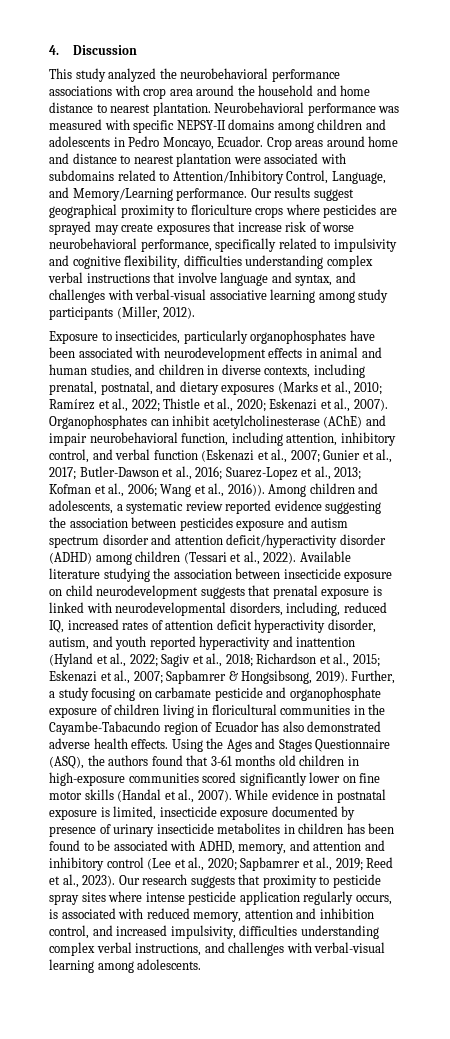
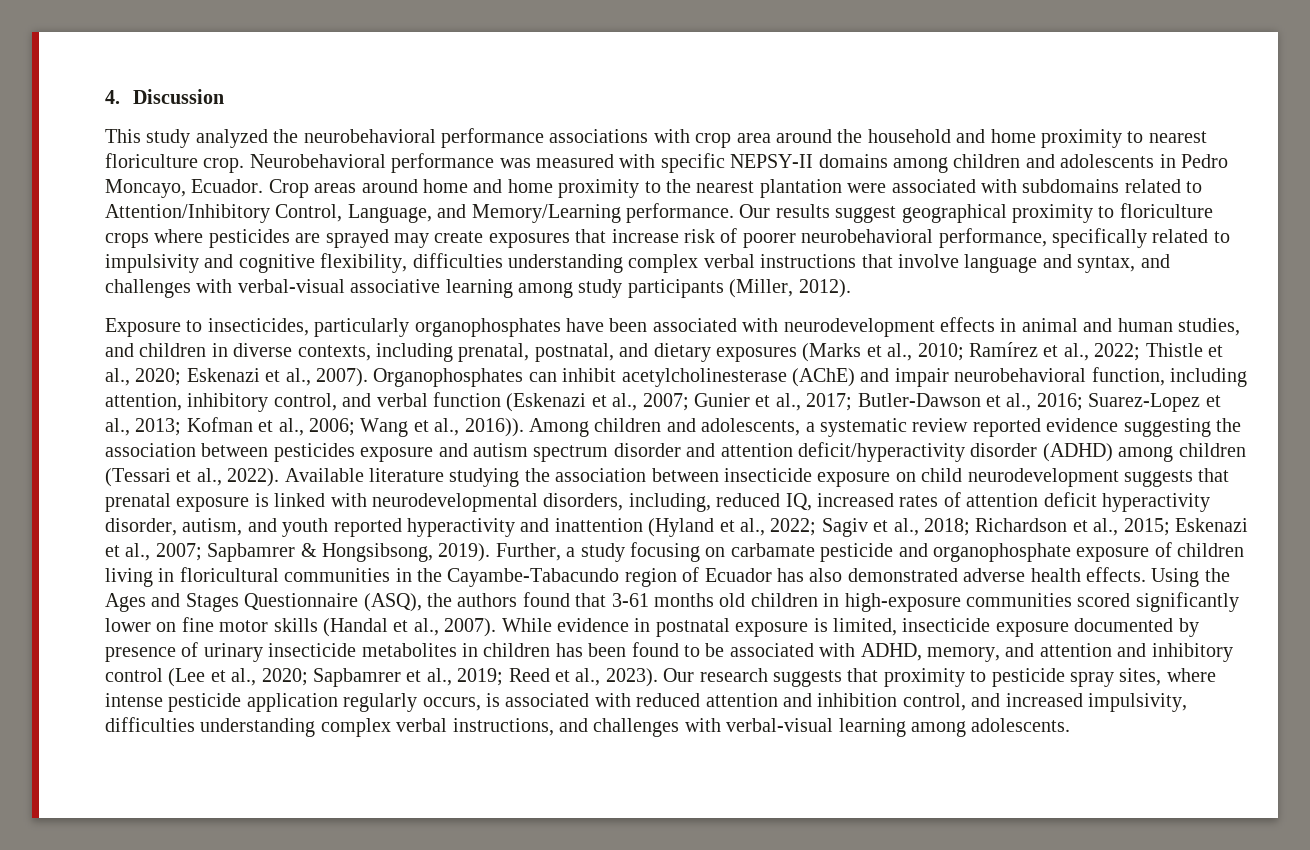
- This study analyzed the neurobehavioral performance associations with crop area around the household and home distance to nearest plantation.
+ This study analyzed the neurobehavioral performance associations with crop area around the household and home proximity to nearest floriculture crop.
- Crop areas around home and distance to nearest plantation were associated with subdomains related to Attention/Inhibitory Control, Language, and Memory/Learning performance.
+ Crop areas around home and home proximity to the nearest plantation were associated with subdomains related to Attention/Inhibitory Control, Language, and Memory/Learning performance.
- Our results suggest geographical proximity to floriculture crops where pesticides are sprayed may create exposures that increase risk of worse neurobehavioral performance, specifically related to impulsivity and cognitive flexibility, difficulties understanding complex verbal instructions that involve language and syntax, and challenges with verbal-visual associative learning among study participants (Miller, 2012).
+ Our results suggest geographical proximity to floriculture crops where pesticides are sprayed may create exposures that increase risk of poorer neurobehavioral performance, specifically related to impulsivity and cognitive flexibility, difficulties understanding complex verbal instructions that involve language and syntax, and challenges with verbal-visual associative learning among study participants (Miller, 2012).
- Our research suggests that proximity to pesticide spray sites where intense pesticide application regularly occurs, is associated with reduced memory, attention and inhibition control, and increased impulsivity, difficulties understanding complex verbal instructions, and challenges with verbal-visual learning among adolescents.
+ Our research suggests that proximity to pesticide spray sites, where intense pesticide application regularly occurs, is associated with reduced attention and inhibition control, and increased impulsivity, difficulties understanding complex verbal instructions, and challenges with verbal-visual learning among adolescents.

